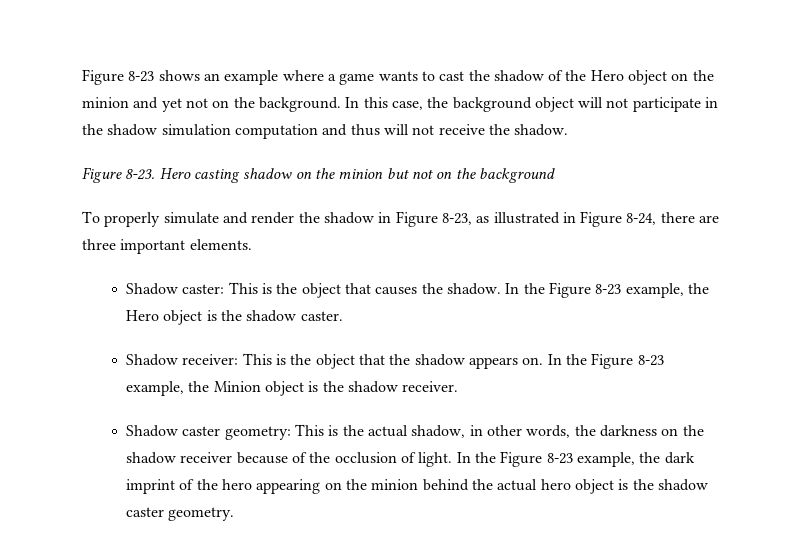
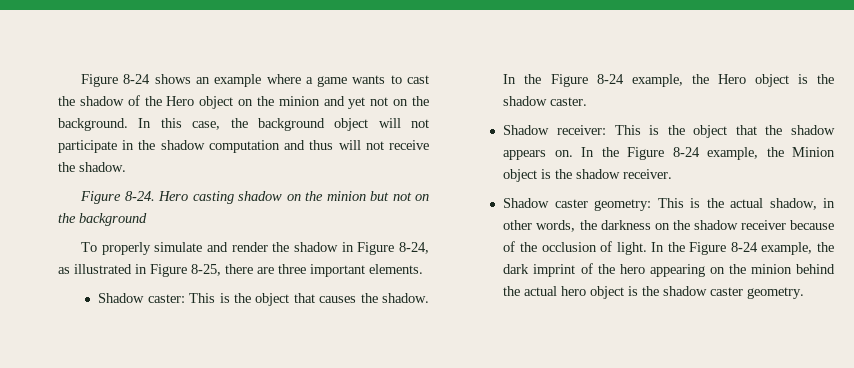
- Figure 8-23 shows an example where a game wants to cast the shadow of the Hero object on the minion and yet not on the background.
+ Figure 8-24 shows an example where a game wants to cast the shadow of the Hero object on the minion and yet not on the background.
- In this case, the background object will not participate in the shadow simulation computation and thus will not receive the shadow.
+ In this case, the background object will not participate in the shadow computation and thus will not receive the shadow.
- Figure 8-23.
+ Figure 8-24.
- To properly simulate and render the shadow in Figure 8-23, as illustrated in Figure 8-24, there are three important elements.
+ To properly simulate and render the shadow in Figure 8-24, as illustrated in Figure 8-25, there are three important elements.
- In the Figure 8-23 example, the Hero object is the shadow caster.
+ In the Figure 8-24 example, the Hero object is the shadow caster.
- In the Figure 8-23 example, the Minion object is the shadow receiver.
+ In the Figure 8-24 example, the Minion object is the shadow receiver.
- In the Figure 8-23 example, the dark imprint of the hero appearing on the minion behind the actual hero object is the shadow caster geometry.
+ In the Figure 8-24 example, the dark imprint of the hero appearing on the minion behind the actual hero object is the shadow caster geometry.

